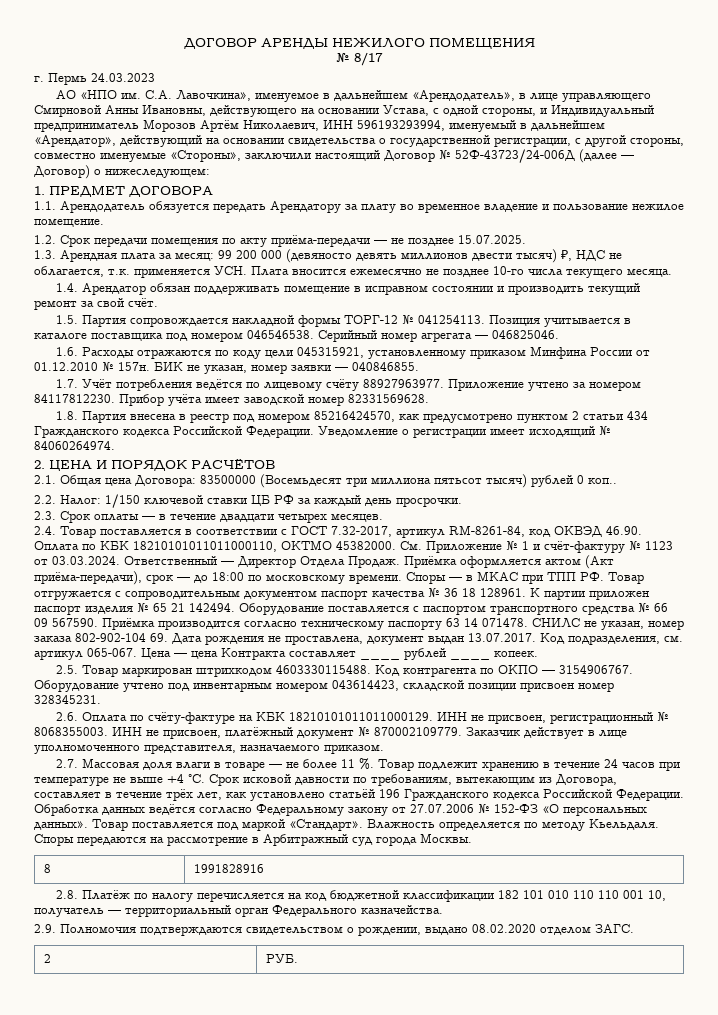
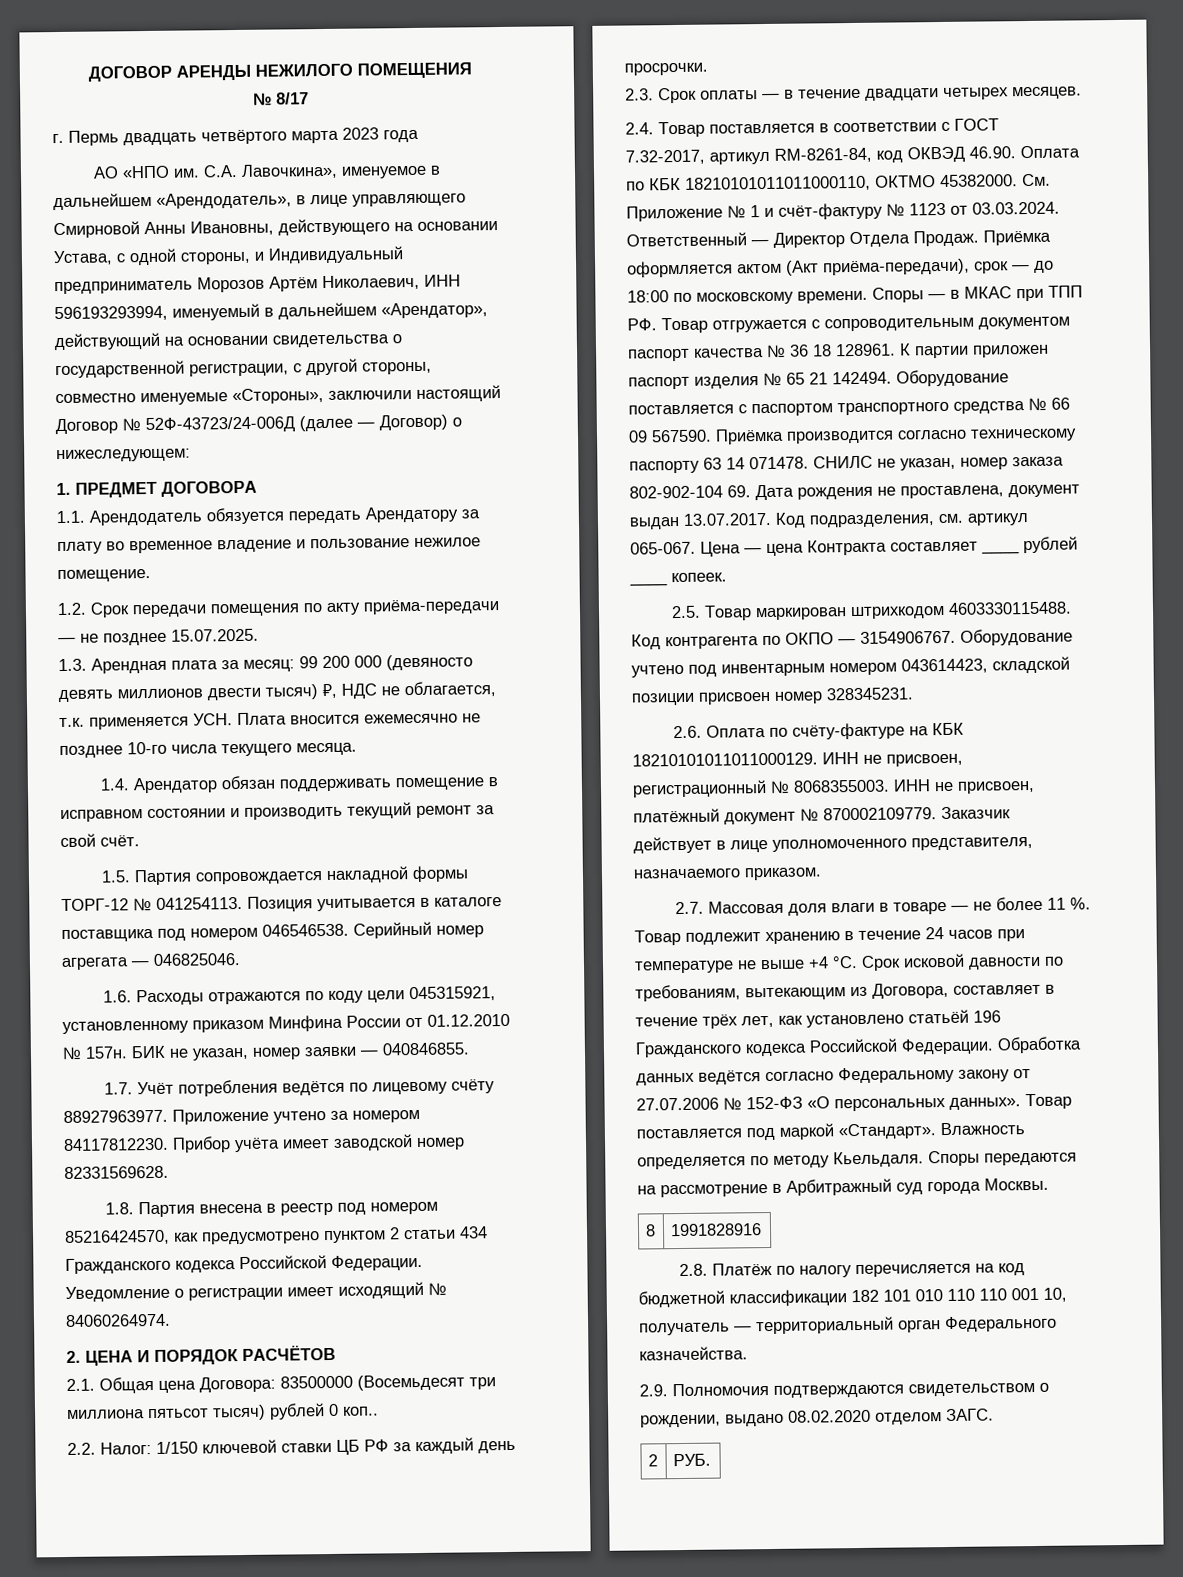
- г. Пермь 24.03.2023
+ г. Пермь двадцать четвёртого марта 2023 года

